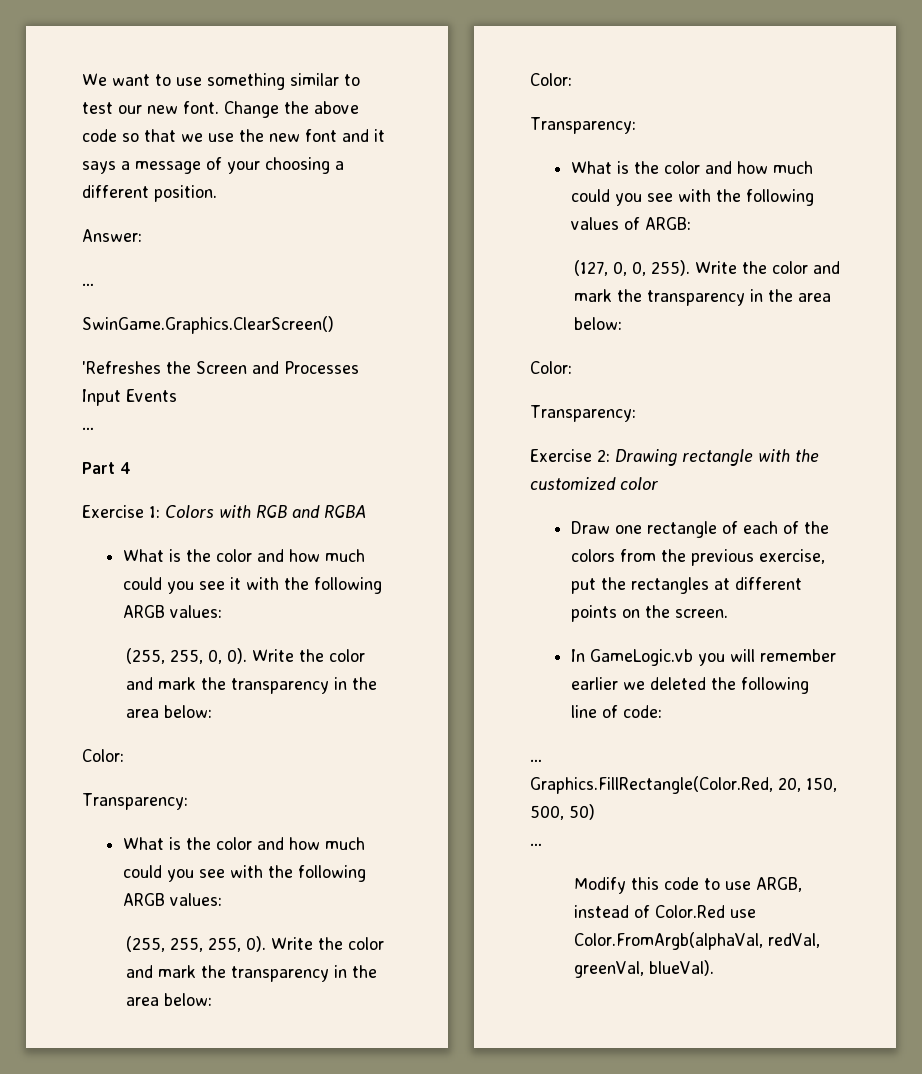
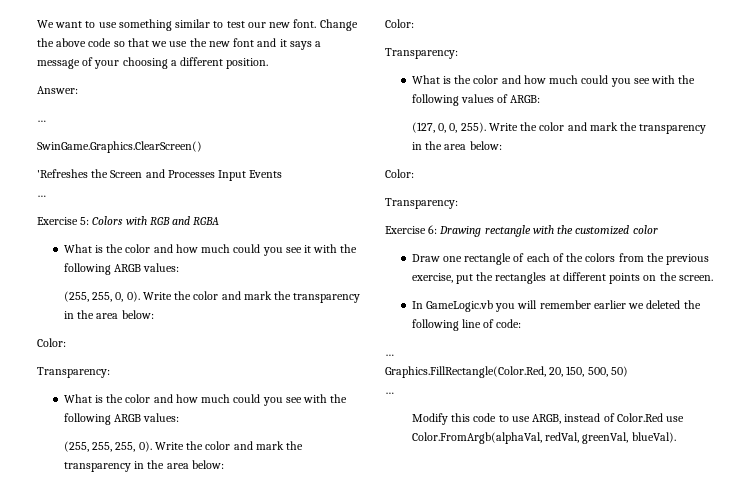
- Part 4
- Exercise 1: Colors with RGB and RGBA
+ Exercise 5: Colors with RGB and RGBA
- Exercise 2: Drawing rectangle with the customized color
+ Exercise 6: Drawing rectangle with the customized color

